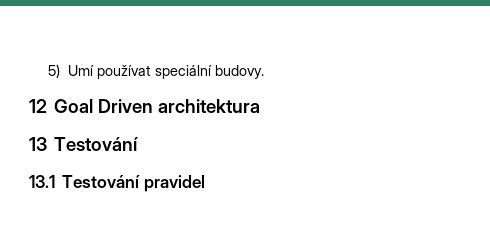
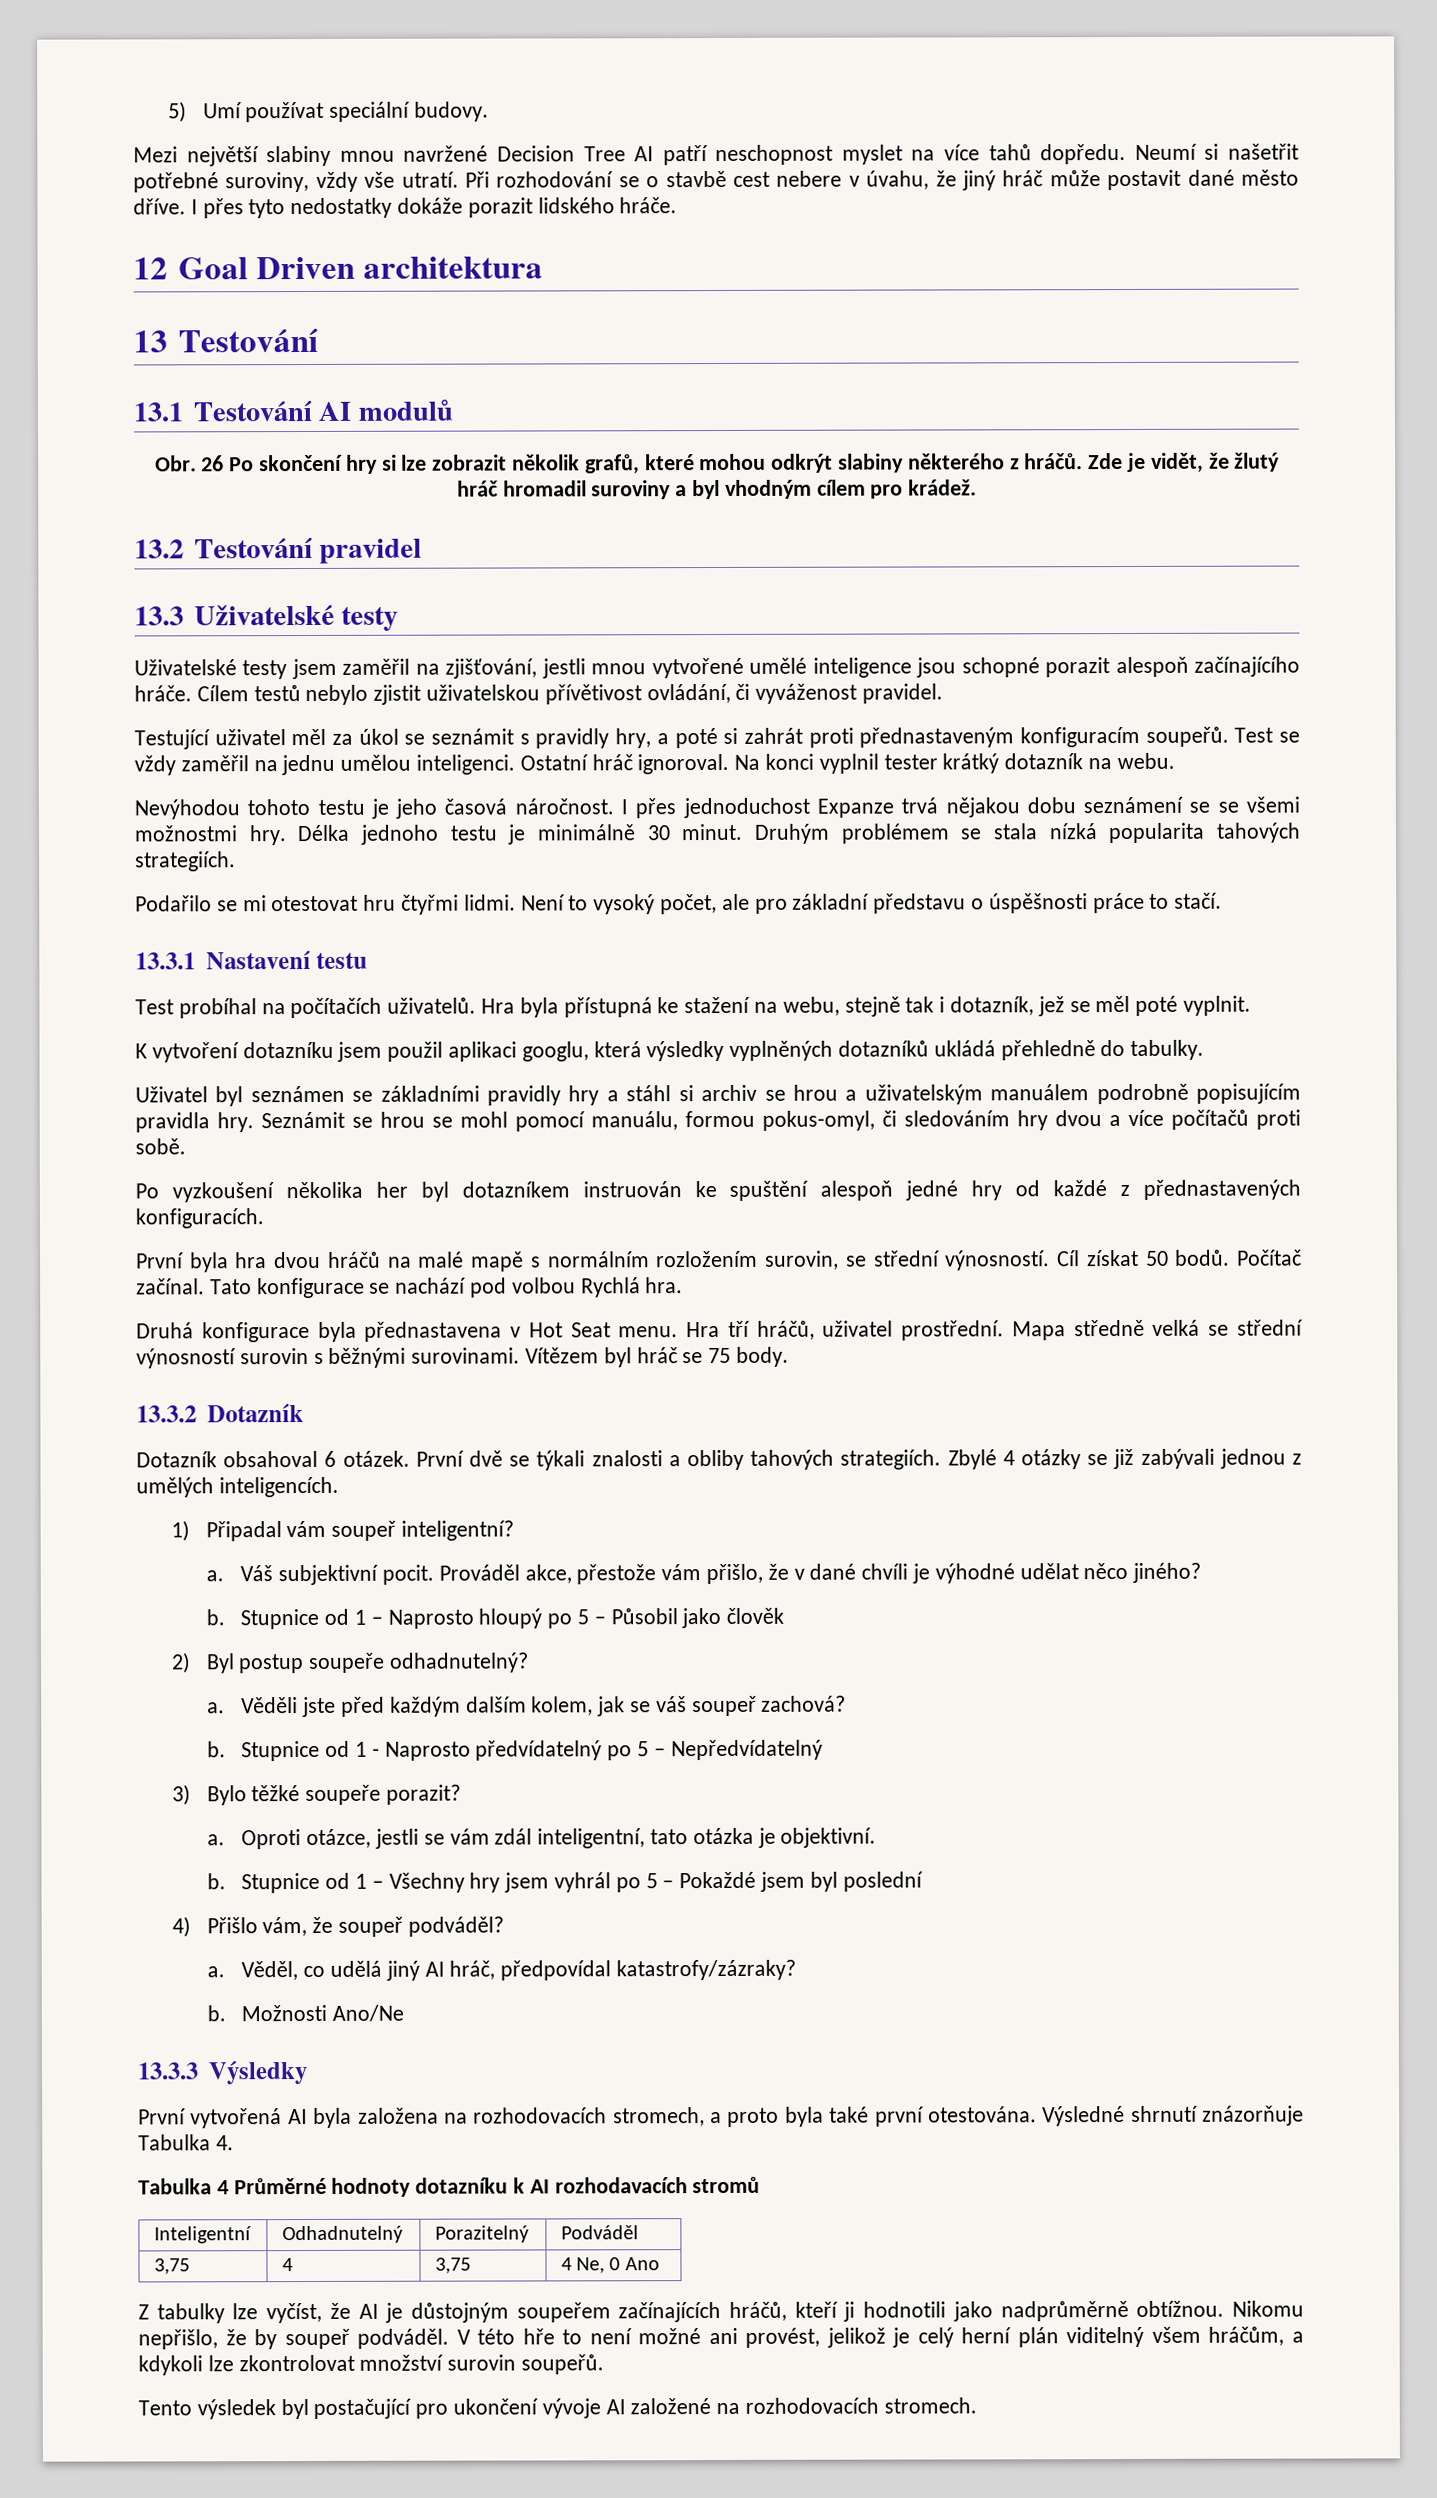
+ Mezi největší slabiny mnou navržené Decision Tree AI patří neschopnost myslet na více tahů dopředu. Neumí si našetřit potřebné suroviny, vždy vše utratí. Při rozhodování se o stavbě cest nebere v úvahu, že jiný hráč může postavit dané město dříve. I přes tyto nedostatky dokáže porazit lidského hráče.
- 13.1 Testování pravidel
+ 13.1 Testování AI modulů
+ Obr. 26 Po skončení hry si lze zobrazit několik grafů, které mohou odkrýt slabiny některého z hráčů. Zde je vidět, že žlutý hráč hromadil suroviny a byl vhodným cílem pro krádež.
+ 13.2 Testování pravidel
+ 13.3 Uživatelské testy
+ Uživatelské testy jsem zaměřil na zjišťování, jestli mnou vytvořené umělé inteligence jsou schopné porazit alespoň začínajícího hráče. Cílem testů nebylo zjistit uživatelskou přívětivost ovládání, či vyváženost pravidel.
+ Testující uživatel měl za úkol se seznámit s pravidly hry, a poté si zahrát proti přednastaveným konfiguracím soupeřů. Test se vždy zaměřil na jednu umělou inteligenci. Ostatní hráč ignoroval. Na konci vyplnil tester krátký dotazník na webu.
+ Nevýhodou tohoto testu je jeho časová náročnost. I přes jednoduchost Expanze trvá nějakou dobu seznámení se se všemi možnostmi hry. Délka jednoho testu je minimálně 30 minut. Druhým problémem se stala nízká popularita tahových strategiích.
+ Podařilo se mi otestovat hru čtyřmi lidmi. Není to vysoký počet, ale pro základní představu o úspěšnosti práce to stačí.
+ 13.3.1 Nastavení testu
+ Test probíhal na počítačích uživatelů. Hra byla přístupná ke stažení na webu, stejně tak i dotazník, jež se měl poté vyplnit.
+ K vytvoření dotazníku jsem použil aplikaci googlu, která výsledky vyplněných dotazníků ukládá přehledně do tabulky.
+ Uživatel byl seznámen se základními pravidly hry a stáhl si archiv se hrou a uživatelským manuálem podrobně popisujícím pravidla hry. Seznámit se hrou se mohl pomocí manuálu, formou pokus-omyl, či sledováním hry dvou a více počítačů proti sobě.
+ Po vyzkoušení několika her byl dotazníkem instruován ke spuštění alespoň jedné hry od každé z přednastavených konfiguracích.
+ První byla hra dvou hráčů na malé mapě s normálním rozložením surovin, se střední výnosností. Cíl získat 50 bodů. Počítač začínal. Tato konfigurace se nachází pod volbou Rychlá hra.
+ Druhá konfigurace byla přednastavena v Hot Seat menu. Hra tří hráčů, uživatel prostřední. Mapa středně velká se střední výnosností surovin s běžnými surovinami. Vítězem byl hráč se 75 body.
+ 13.3.2 Dotazník
+ Dotazník obsahoval 6 otázek. První dvě se týkali znalosti a obliby tahových strategiích. Zbylé 4 otázky se již zabývali jednou z umělých inteligencích.
+ 1) Připadal vám soupeř inteligentní?
+ a. Váš subjektivní pocit. Prováděl akce, přestože vám přišlo, že v dané chvíli je výhodné udělat něco jiného?
+ b. Stupnice od 1 – Naprosto hloupý po 5 – Působil jako člověk
+ 2) Byl postup soupeře odhadnutelný?
+ a. Věděli jste před každým dalším kolem, jak se váš soupeř zachová?
+ b. Stupnice od 1 - Naprosto předvídatelný po 5 – Nepředvídatelný
+ 3) Bylo těžké soupeře porazit?
+ a. Oproti otázce, jestli se vám zdál inteligentní, tato otázka je objektivní.
+ b. Stupnice od 1 – Všechny hry jsem vyhrál po 5 – Pokaždé jsem byl poslední
+ 4) Přišlo vám, že soupeř podváděl?
+ a. Věděl, co udělá jiný AI hráč, předpovídal katastrofy/zázraky?
+ b. Možnosti Ano/Ne
+ 13.3.3 Výsledky
+ První vytvořená AI byla založena na rozhodovacích stromech, a proto byla také první otestována. Výsledné shrnutí znázorňuje Tabulka 4.
+ Tabulka 4 Průměrné hodnoty dotazníku k AI rozhodavacích stromů
+ Inteligentní | Odhadnutelný | Porazitelný | Podváděl
+ 3,75 | 4 | 3,75 | 4 Ne, 0 Ano
+ Z tabulky lze vyčíst, že AI je důstojným soupeřem začínajících hráčů, kteří ji hodnotili jako nadprůměrně obtížnou. Nikomu nepřišlo, že by soupeř podváděl. V této hře to není možné ani provést, jelikož je celý herní plán viditelný všem hráčům, a kdykoli lze zkontrolovat množství surovin soupeřů.
+ Tento výsledek byl postačující pro ukončení vývoje AI založené na rozhodovacích stromech.

